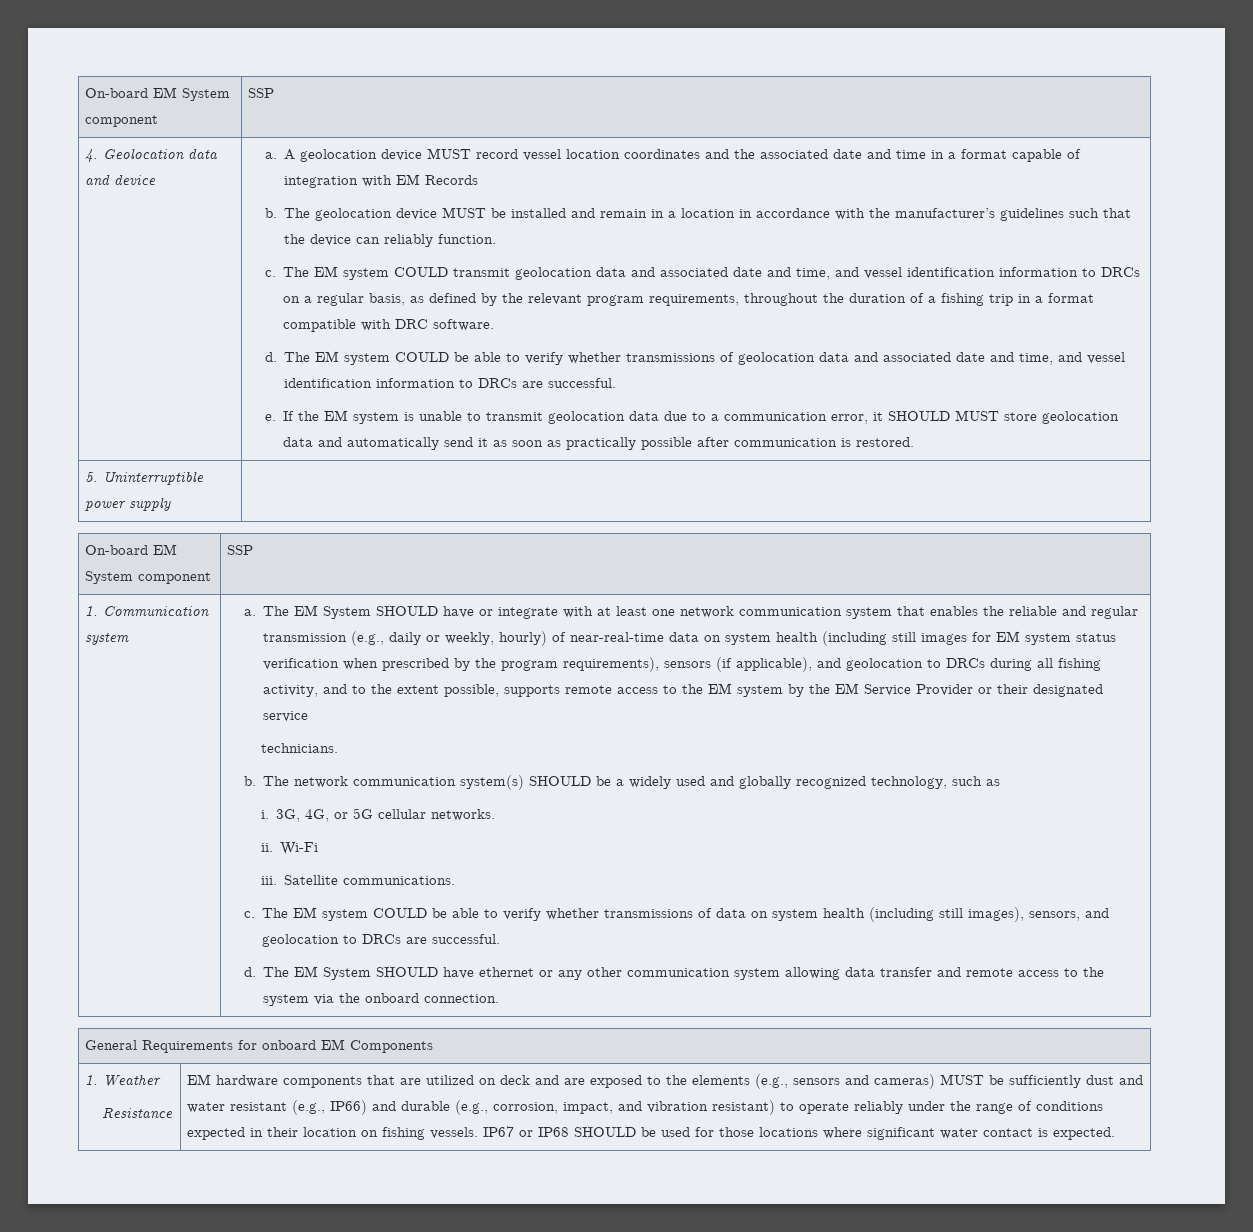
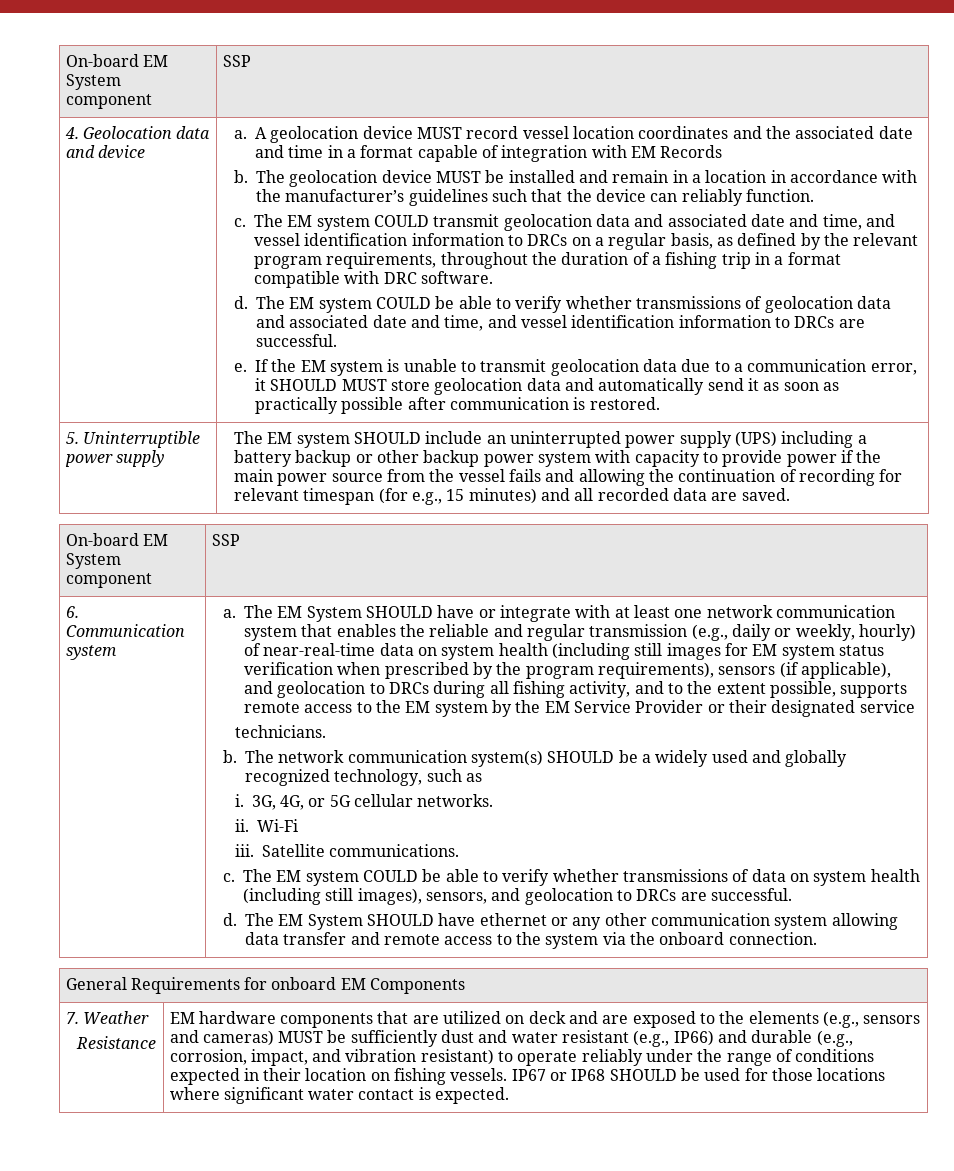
- 5. Uninterruptible power supply |
+ 5. Uninterruptible power supply | The EM system SHOULD include an uninterrupted power supply (UPS) including a battery backup or other backup power system with capacity to provide power if the main power source from the vessel fails and allowing the continuation of recording for relevant timespan (for e.g., 15 minutes) and all recorded data are saved.
  On-board EM System component | SSP
- 1. Communication system
+ 6. Communication system
- 1. Weather
+ 7. Weather

